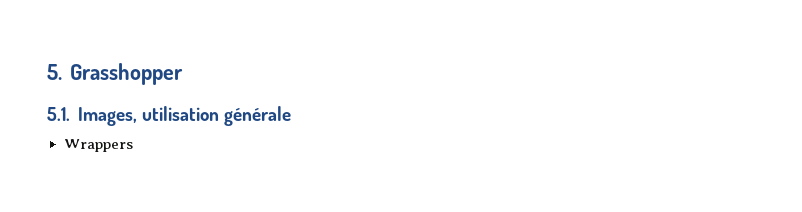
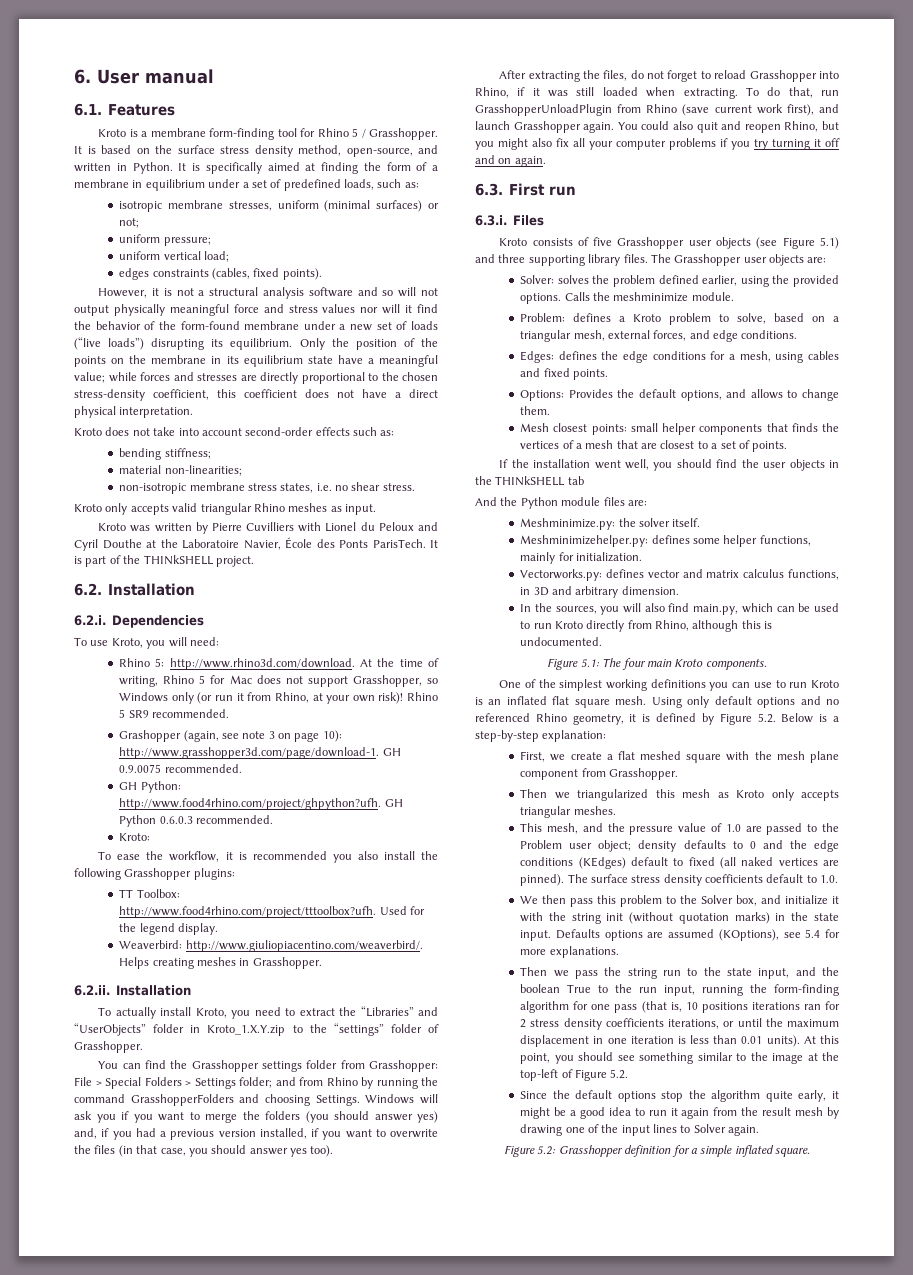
- 5. Grasshopper
- 5.1. Images, utilisation générale
- Wrappers
+ 6. User manual
+ 6.1. Features
+ Kroto is a membrane form-finding tool for Rhino 5 / Grasshopper. It is based on the surface stress density method, open-source, and written in Python. It is specifically aimed at finding the form of a membrane in equilibrium under a set of predefined loads, such as:
+ isotropic membrane stresses, uniform (minimal surfaces) or not;
+ uniform pressure;
+ uniform vertical load;
+ edges constraints (cables, fixed points).
+ However, it is not a structural analysis software and so will not output physically meaningful force and stress values nor will it find the behavior of the form-found membrane under a new set of loads (“live loads”) disrupting its equilibrium. Only the position of the points on the membrane in its equilibrium state have a meaningful value; while forces and stresses are directly proportional to the chosen stress-density coefficient, this coefficient does not have a direct physical interpretation.
+ Kroto does not take into account second-order effects such as:
+ bending stiffness;
+ material non-linearities;
+ non-isotropic membrane stress states, i.e. no shear stress.
+ Kroto only accepts valid triangular Rhino meshes as input.
+ Kroto was written by Pierre Cuvilliers with Lionel du Peloux and Cyril Douthe at the Laboratoire Navier, École des Ponts ParisTech. It is part of the THINkSHELL project.
+ 6.2. Installation
+ 6.2.i. Dependencies
+ To use Kroto, you will need:
+ Rhino 5: http://www.rhino3d.com/download. At the time of writing, Rhino 5 for Mac does not support Grasshopper, so Windows only (or run it from Rhino, at your own risk)! Rhino 5 SR9 recommended.
+ Grashopper (again, see note 3 on page 10): http://www.grasshopper3d.com/page/download-1. GH 0.9.0075 recommended.
+ GH Python: http://www.food4rhino.com/project/ghpython?ufh. GH Python 0.6.0.3 recommended.
+ Kroto:
+ To ease the workflow, it is recommended you also install the following Grasshopper plugins:
+ TT Toolbox: http://www.food4rhino.com/project/tttoolbox?ufh. Used for the legend display.
+ Weaverbird: http://www.giuliopiacentino.com/weaverbird/. Helps creating meshes in Grasshopper.
+ 6.2.ii. Installation
+ To actually install Kroto, you need to extract the “Libraries” and “UserObjects” folder in Kroto_1.X.Y.zip to the “settings” folder of Grasshopper.
+ You can find the Grasshopper settings folder from Grasshopper: File > Special Folders > Settings folder; and from Rhino by running the command GrasshopperFolders and choosing Settings. Windows will ask you if you want to merge the folders (you should answer yes) and, if you had a previous version installed, if you want to overwrite the files (in that case, you should answer yes too).
+ After extracting the files, do not forget to reload Grasshopper into Rhino, if it was still loaded when extracting. To do that, run GrasshopperUnloadPlugin from Rhino (save current work first), and launch Grasshopper again. You could also quit and reopen Rhino, but you might also fix all your computer problems if you try turning it off and on again.
+ 6.3. First run
+ 6.3.i. Files
+ Kroto consists of five Grasshopper user objects (see Figure 5.1) and three supporting library files. The Grasshopper user objects are:
+ Solver: solves the problem defined earlier, using the provided options. Calls the meshminimize module.
+ Problem: defines a Kroto problem to solve, based on a triangular mesh, external forces, and edge conditions.
+ Edges: defines the edge conditions for a mesh, using cables and fixed points.
+ Options: Provides the default options, and allows to change them.
+ Mesh closest points: small helper components that finds the vertices of a mesh that are closest to a set of points.
+ If the installation went well, you should find the user objects in the THINkSHELL tab
+ And the Python module files are:
+ Meshminimize.py: the solver itself.
+ Meshminimizehelper.py: defines some helper functions, mainly for initialization.
+ Vectorworks.py: defines vector and matrix calculus functions, in 3D and arbitrary dimension.
+ In the sources, you will also find main.py, which can be used to run Kroto directly from Rhino, although this is undocumented.
+ Figure 5.1: The four main Kroto components.
+ One of the simplest working definitions you can use to run Kroto is an inflated flat square mesh. Using only default options and no referenced Rhino geometry, it is defined by Figure 5.2. Below is a step-by-step explanation:
+ First, we create a flat meshed square with the mesh plane component from Grasshopper.
+ Then we triangularized this mesh as Kroto only accepts triangular meshes.
+ This mesh, and the pressure value of 1.0 are passed to the Problem user object; density defaults to 0 and the edge conditions (KEdges) default to fixed (all naked vertices are pinned). The surface stress density coefficients default to 1.0.
+ We then pass this problem to the Solver box, and initialize it with the string init (without quotation marks) in the state input. Defaults options are assumed (KOptions), see 5.4 for more explanations.
+ Then we pass the string run to the state input, and the boolean True to the run input, running the form-finding algorithm for one pass (that is, 10 positions iterations ran for 2 stress density coefficients iterations, or until the maximum displacement in one iteration is less than 0.01 units). At this point, you should see something similar to the image at the top-left of Figure 5.2.
+ Since the default options stop the algorithm quite early, it might be a good idea to run it again from the result mesh by drawing one of the input lines to Solver again.
+ Figure 5.2: Grasshopper definition for a simple inflated square.

